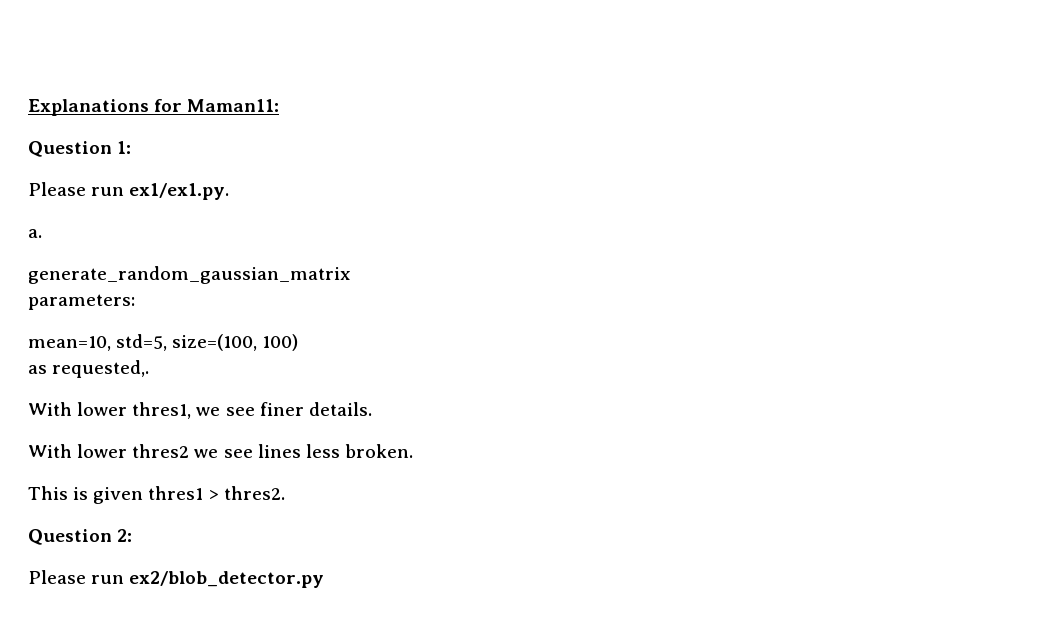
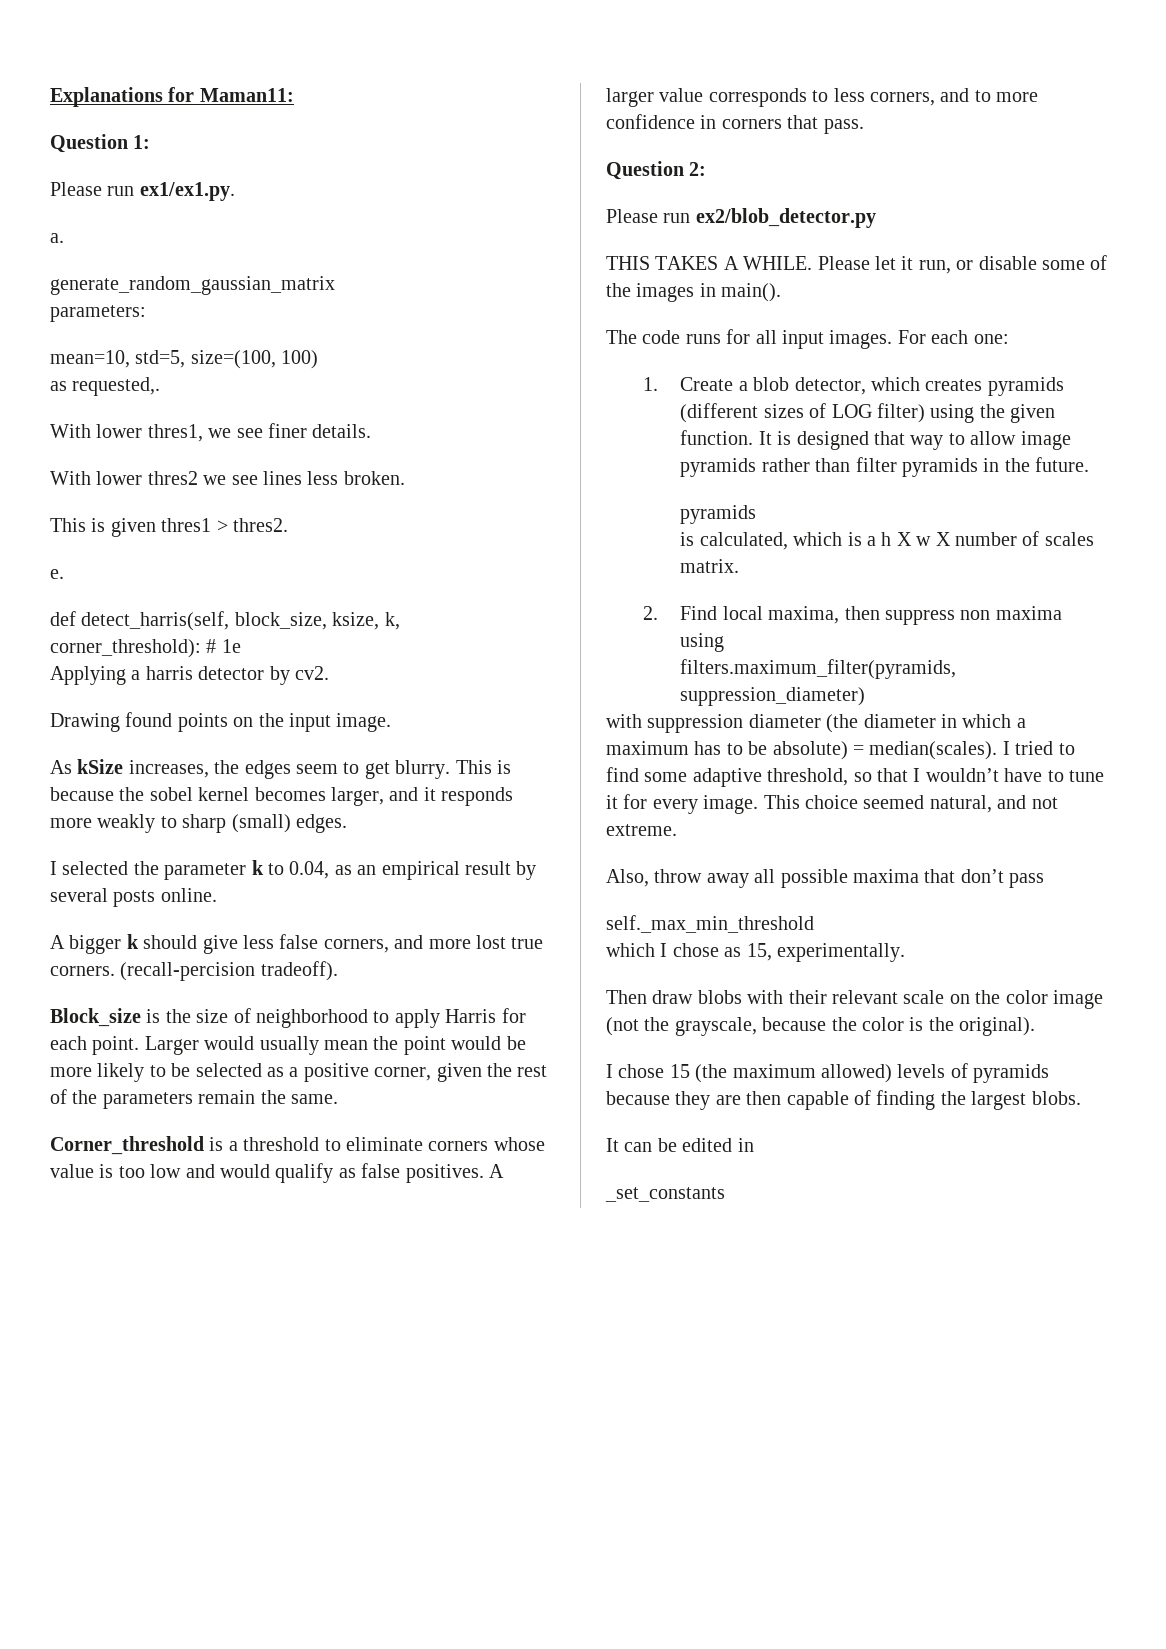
+ e.
+ def detect_harris(self, block_size, ksize, k, corner_threshold): # 1e
+ Applying a harris detector by cv2.
+ Drawing found points on the input image.
+ As kSize increases, the edges seem to get blurry. This is because the sobel kernel becomes larger, and it responds more weakly to sharp (small) edges.
+ I selected the parameter k to 0.04, as an empirical result by several posts online.
+ A bigger k should give less false corners, and more lost true corners. (recall-percision tradeoff).
+ Block_size is the size of neighborhood to apply Harris for each point. Larger would usually mean the point would be more likely to be selected as a positive corner, given the rest of the parameters remain the same.
+ Corner_threshold is a threshold to eliminate corners whose value is too low and would qualify as false positives. A larger value corresponds to less corners, and to more confidence in corners that pass.
+ THIS TAKES A WHILE. Please let it run, or disable some of the images in main().
+ The code runs for all input images. For each one:
+ 1. Create a blob detector, which creates pyramids (different sizes of LOG filter) using the given function. It is designed that way to allow image pyramids rather than filter pyramids in the future.
+ pyramids
+ is calculated, which is a h X w X number of scales matrix.
+ 2. Find local maxima, then suppress non maxima using
+ filters.maximum_filter(pyramids, suppression_diameter)
+ with suppression diameter (the diameter in which a maximum has to be absolute) = median(scales). I tried to find some adaptive threshold, so that I wouldn’t have to tune it for every image. This choice seemed natural, and not extreme.
+ Also, throw away all possible maxima that don’t pass
+ self._max_min_threshold
+ which I chose as 15, experimentally.
+ Then draw blobs with their relevant scale on the color image (not the grayscale, because the color is the original).
+ I chose 15 (the maximum allowed) levels of pyramids because they are then capable of finding the largest blobs.
+ It can be edited in
+ _set_constants

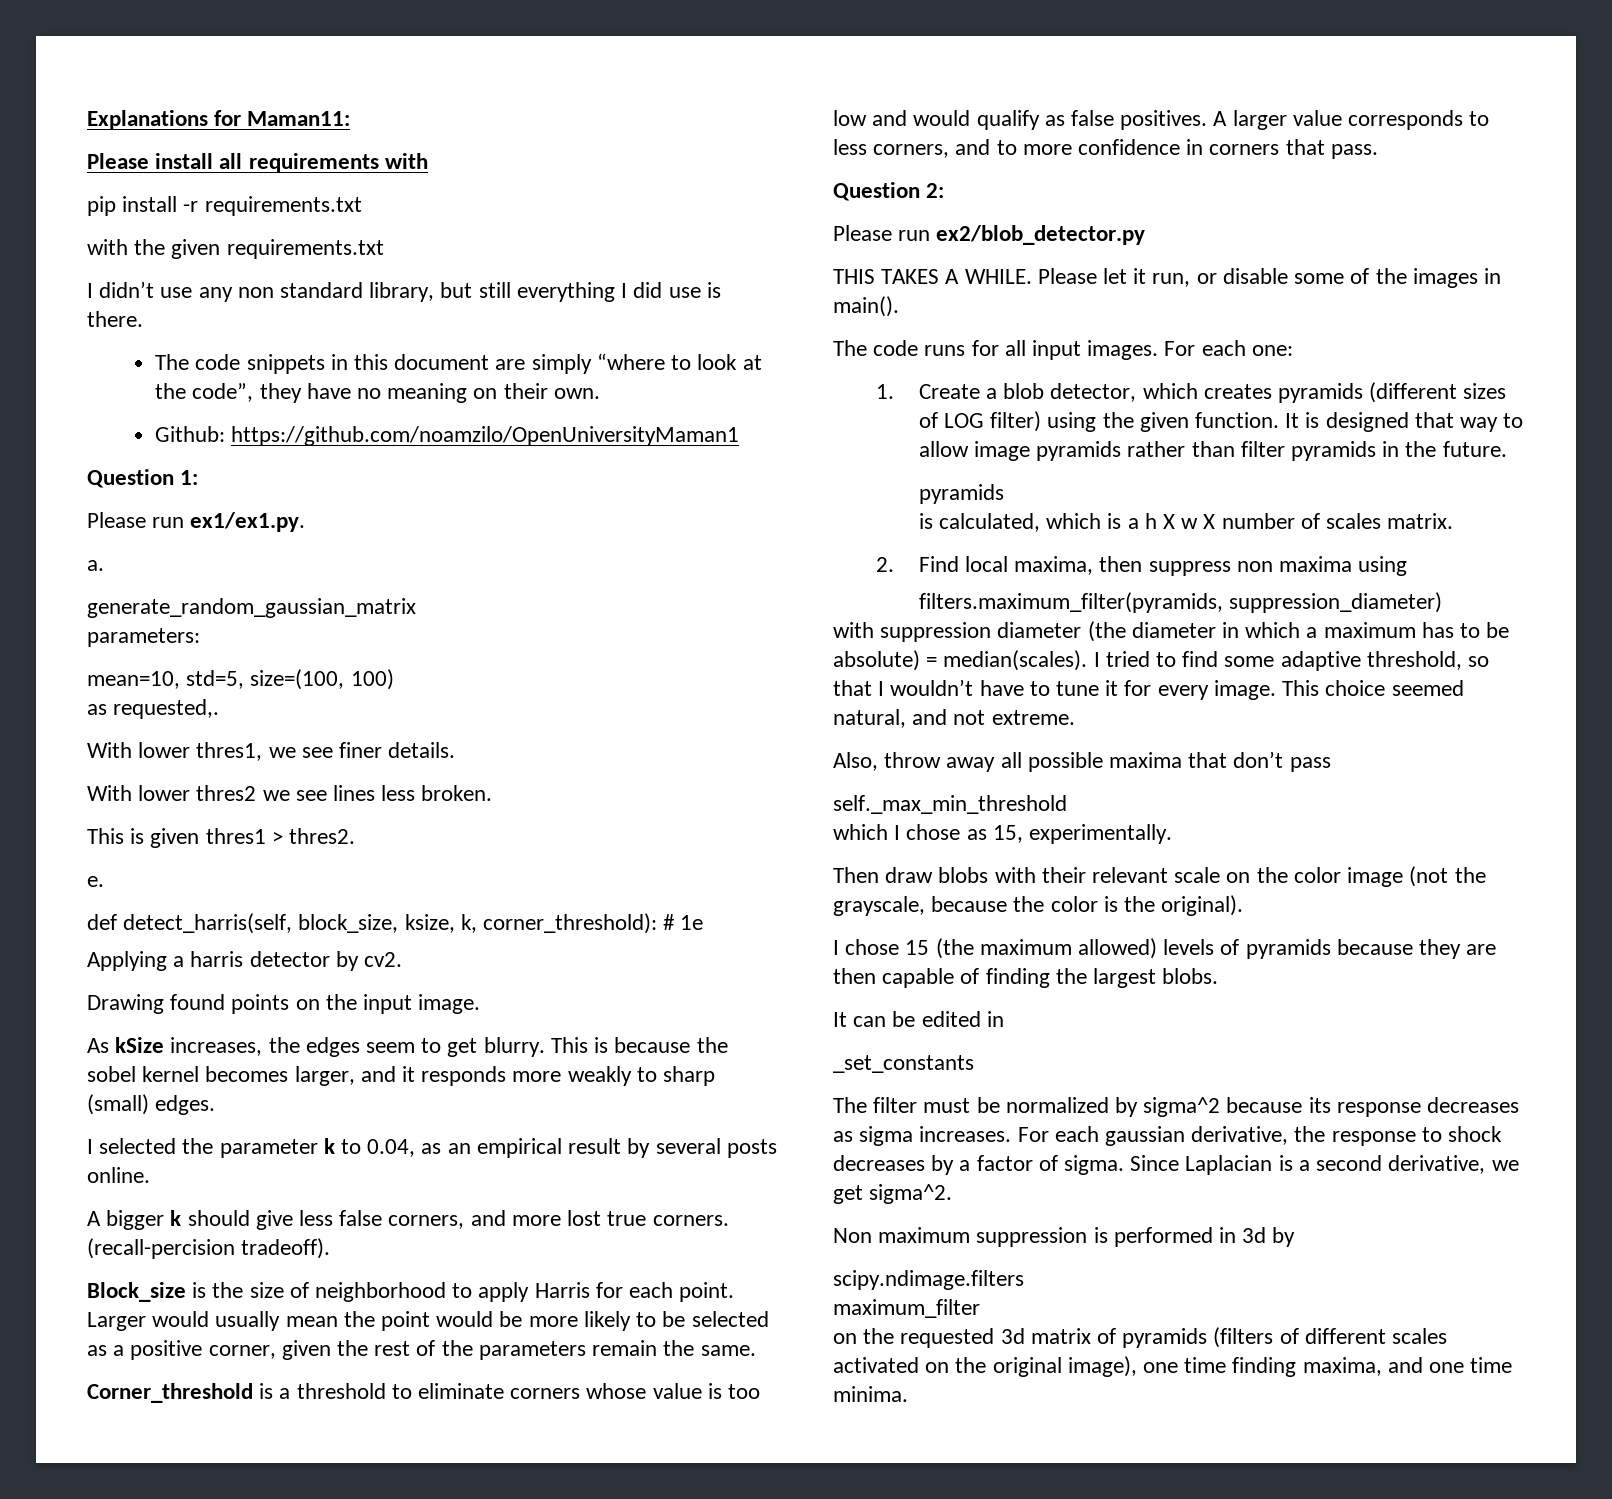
+ Please install all requirements with
+ pip install -r requirements.txt
+ with the given requirements.txt
+ I didn’t use any non standard library, but still everything I did use is there.
+ The code snippets in this document are simply “where to look at the code”, they have no meaning on their own.
+ Github: https://github.com/noamzilo/OpenUniversityMaman1
+ The filter must be normalized by sigma^2 because its response decreases as sigma increases. For each gaussian derivative, the response to shock decreases by a factor of sigma. Since Laplacian is a second derivative, we get sigma^2.
+ Non maximum suppression is performed in 3d by
+ scipy.ndimage.filters
+ maximum_filter
+ on the requested 3d matrix of pyramids (filters of different scales activated on the original image), one time finding maxima, and one time minima.

